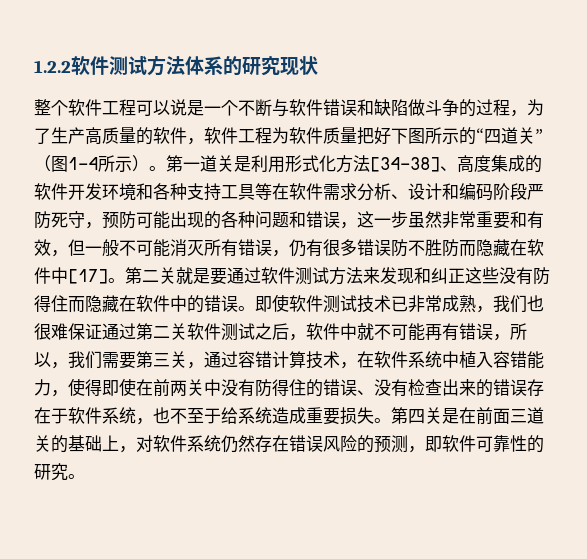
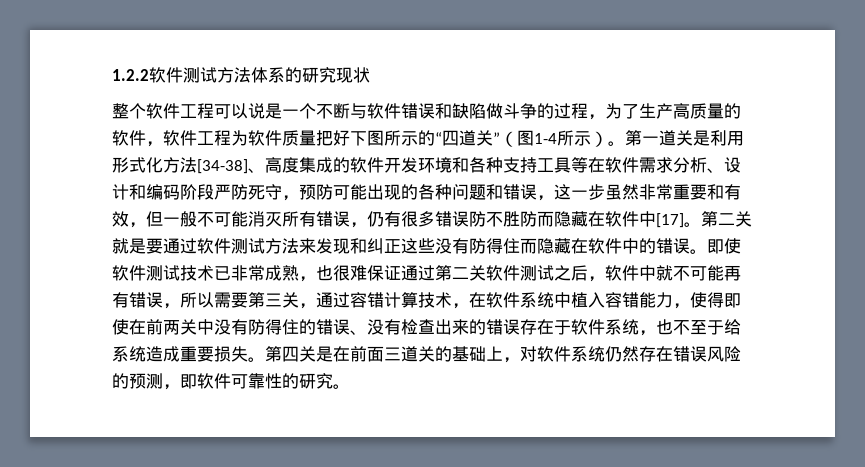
- 即使软件测试技术已非常成熟，我们也很难保证通过第二关软件测试之后，软件中就不可能再有错误，所以，我们需要第三关，通过容错计算技术，在软件系统中植入容错能力，使得即使在前两关中没有防得住的错误、没有检查出来的错误存在于软件系统，也不至于给系统造成重要损失。
+ 即使软件测试技术已非常成熟，也很难保证通过第二关软件测试之后，软件中就不可能再有错误，所以需要第三关，通过容错计算技术，在软件系统中植入容错能力，使得即使在前两关中没有防得住的错误、没有检查出来的错误存在于软件系统，也不至于给系统造成重要损失。

